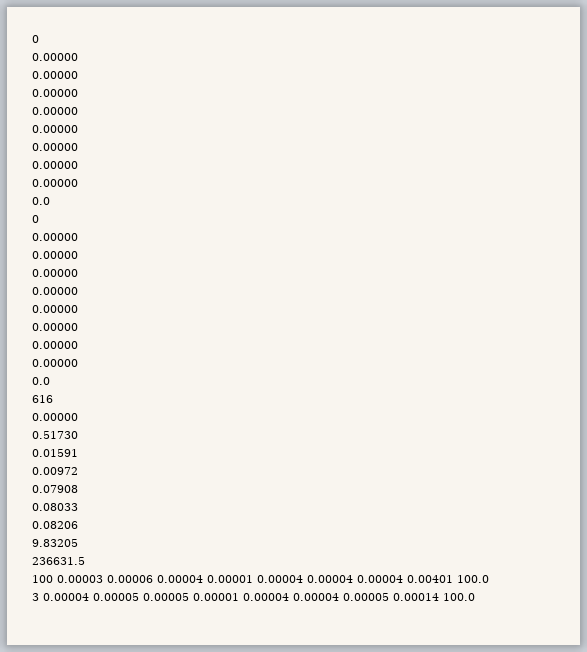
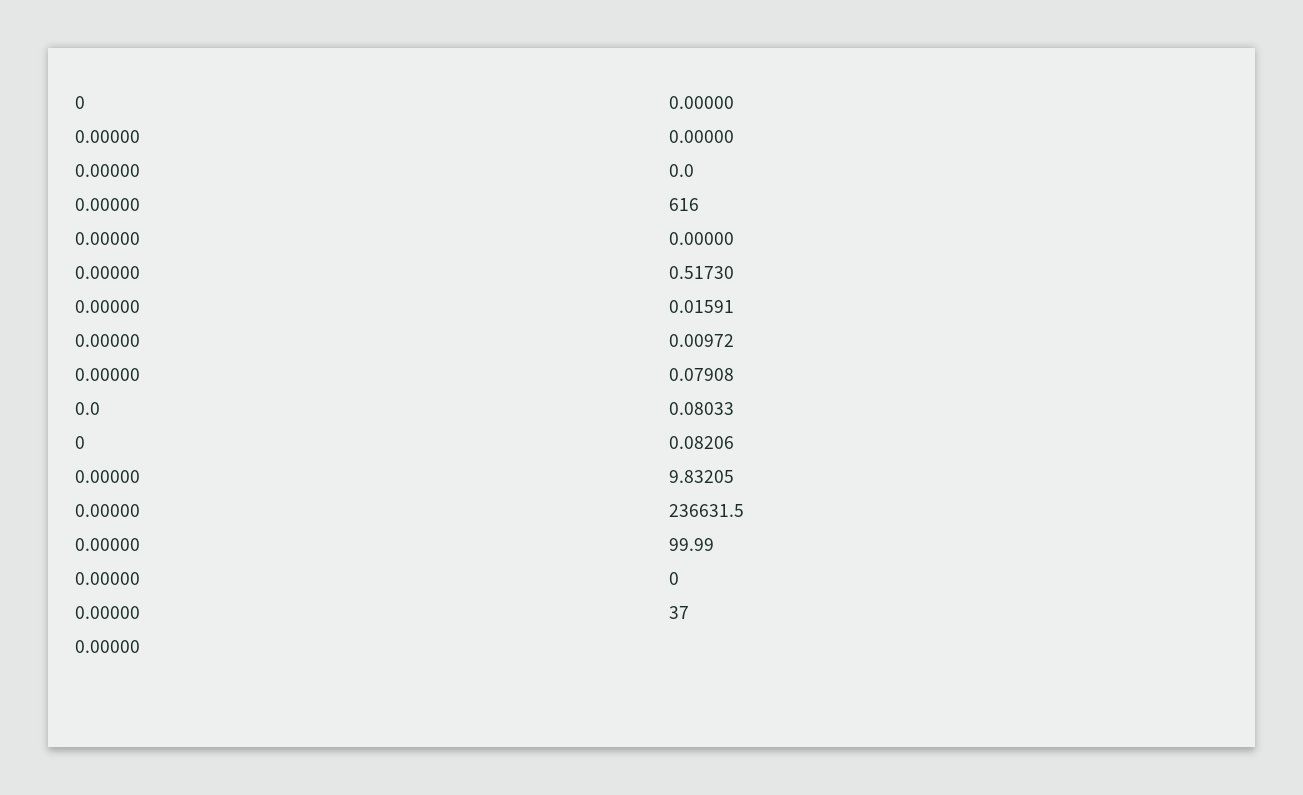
- 100 0.00003 0.00006 0.00004 0.00001 0.00004 0.00004 0.00004 0.00401 100.0
- 3 0.00004 0.00005 0.00005 0.00001 0.00004 0.00004 0.00005 0.00014 100.0
+ 99.99
+ 0
+ 37

